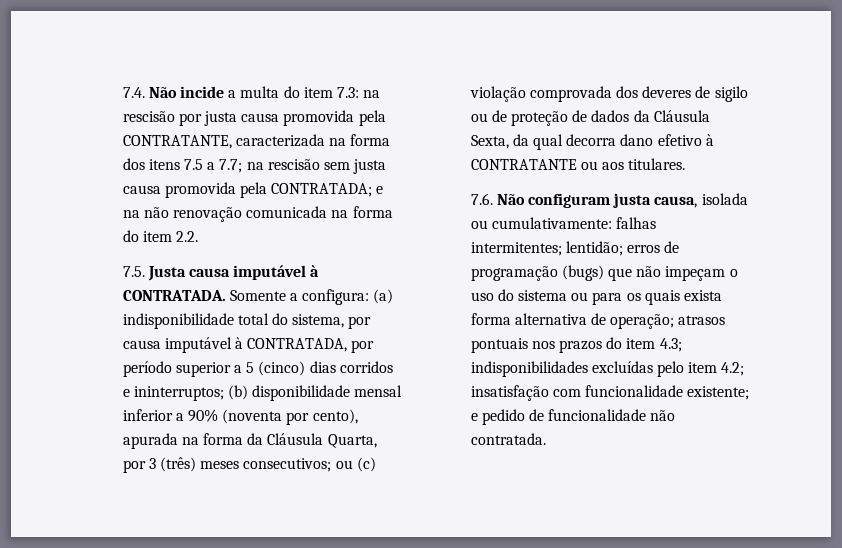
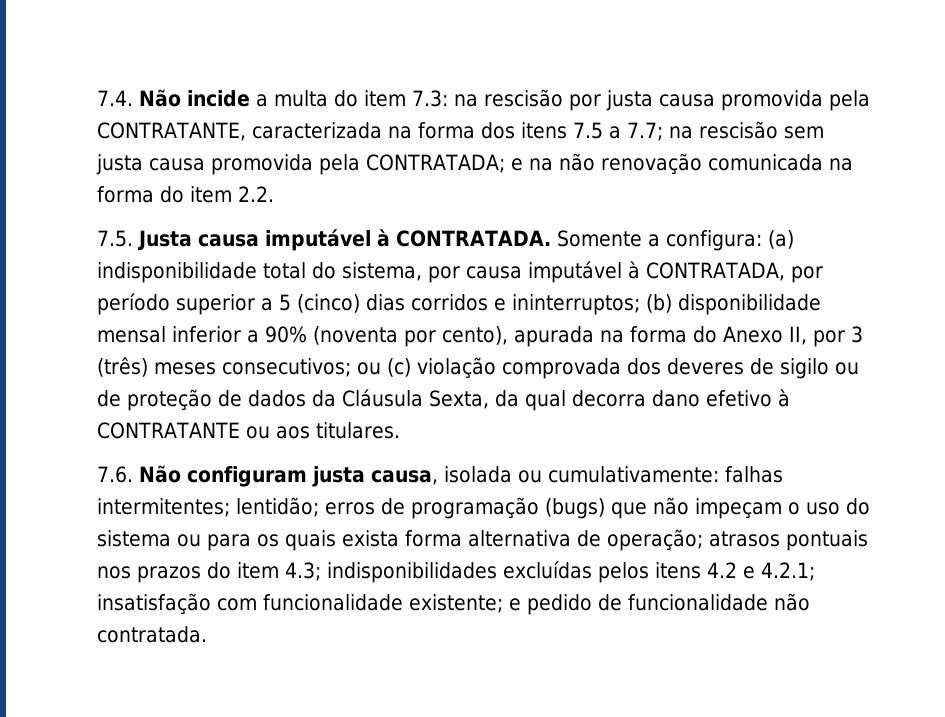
- (b) disponibilidade mensal inferior a 90% (noventa por cento), apurada na forma da Cláusula Quarta, por 3 (três) meses consecutivos;
+ (b) disponibilidade mensal inferior a 90% (noventa por cento), apurada na forma do Anexo II, por 3 (três) meses consecutivos;
- 7.6. Não configuram justa causa, isolada ou cumulativamente: falhas intermitentes; lentidão; erros de programação (bugs) que não impeçam o uso do sistema ou para os quais exista forma alternativa de operação; atrasos pontuais nos prazos do item 4.3; indisponibilidades excluídas pelo item 4.2; insatisfação com funcionalidade existente; e pedido de funcionalidade não contratada.
+ 7.6. Não configuram justa causa, isolada ou cumulativamente: falhas intermitentes; lentidão; erros de programação (bugs) que não impeçam o uso do sistema ou para os quais exista forma alternativa de operação; atrasos pontuais nos prazos do item 4.3; indisponibilidades excluídas pelos itens 4.2 e 4.2.1; insatisfação com funcionalidade existente; e pedido de funcionalidade não contratada.

